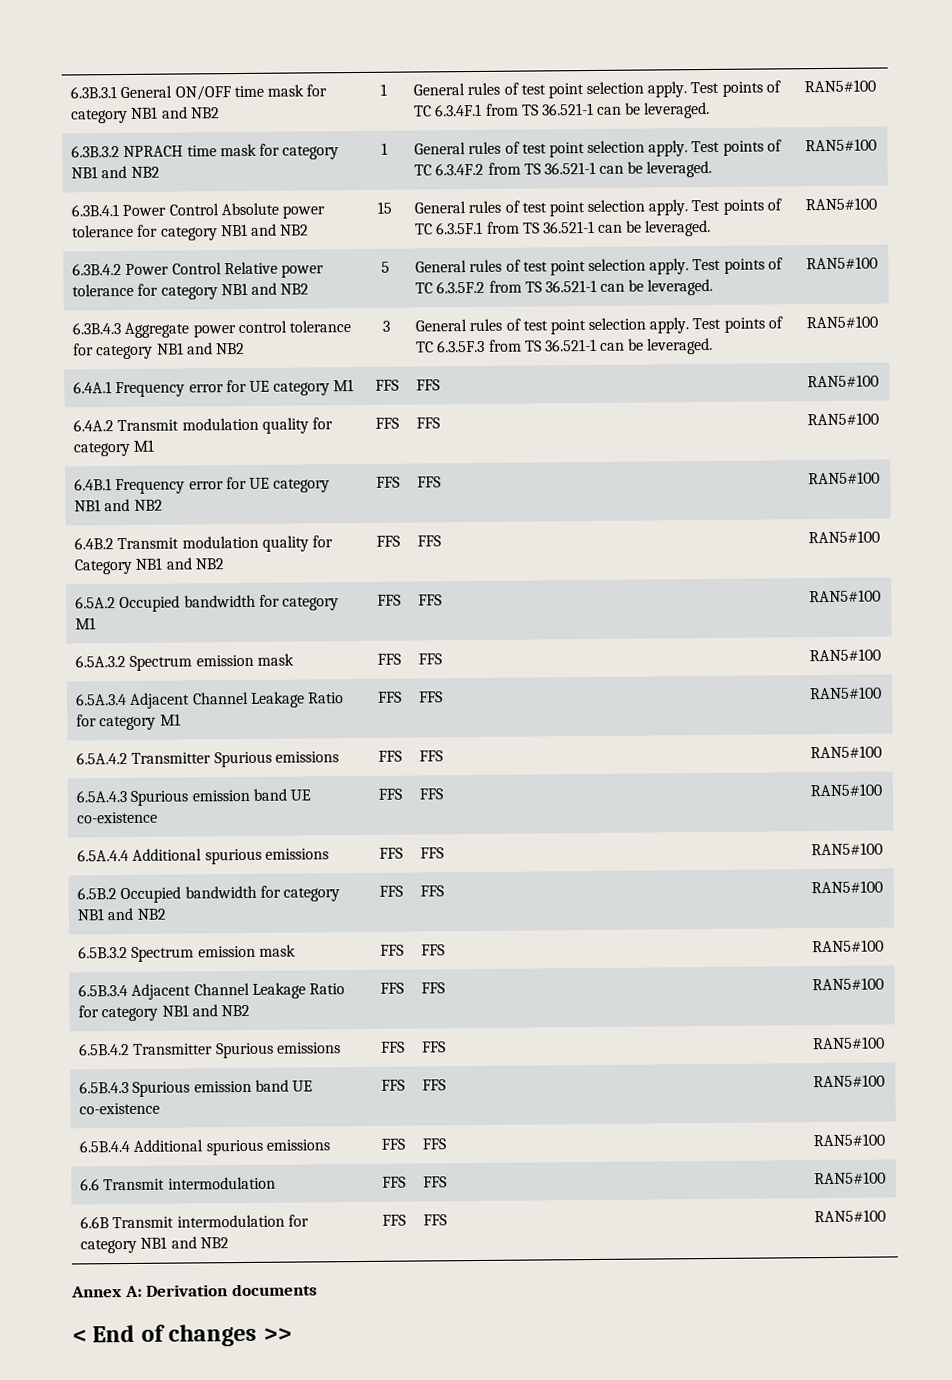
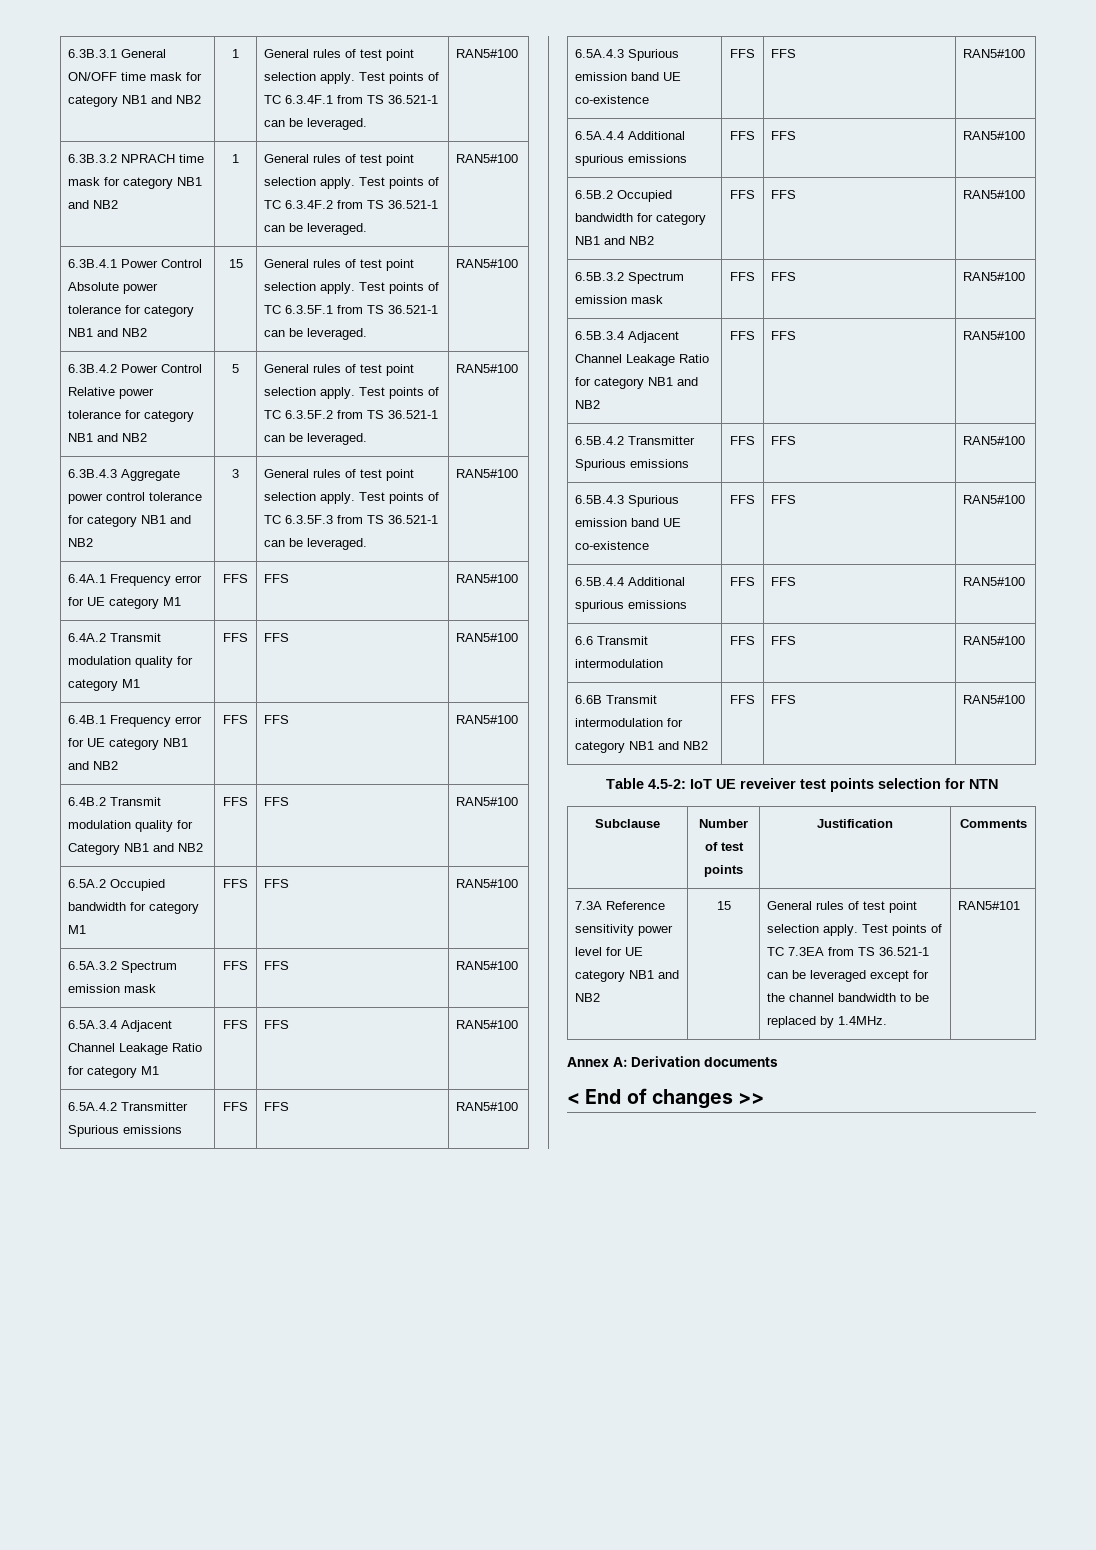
+ Table 4.5-2: IoT UE reveiver test points selection for NTN
+ Subclause | Number of test points | Justification | Comments
+ 7.3A Reference sensitivity power level for UE category NB1 and NB2 | 15 | General rules of test point selection apply. Test points of TC 7.3EA from TS 36.521-1 can be leveraged except for the channel bandwidth to be replaced by 1.4MHz. | RAN5#101

